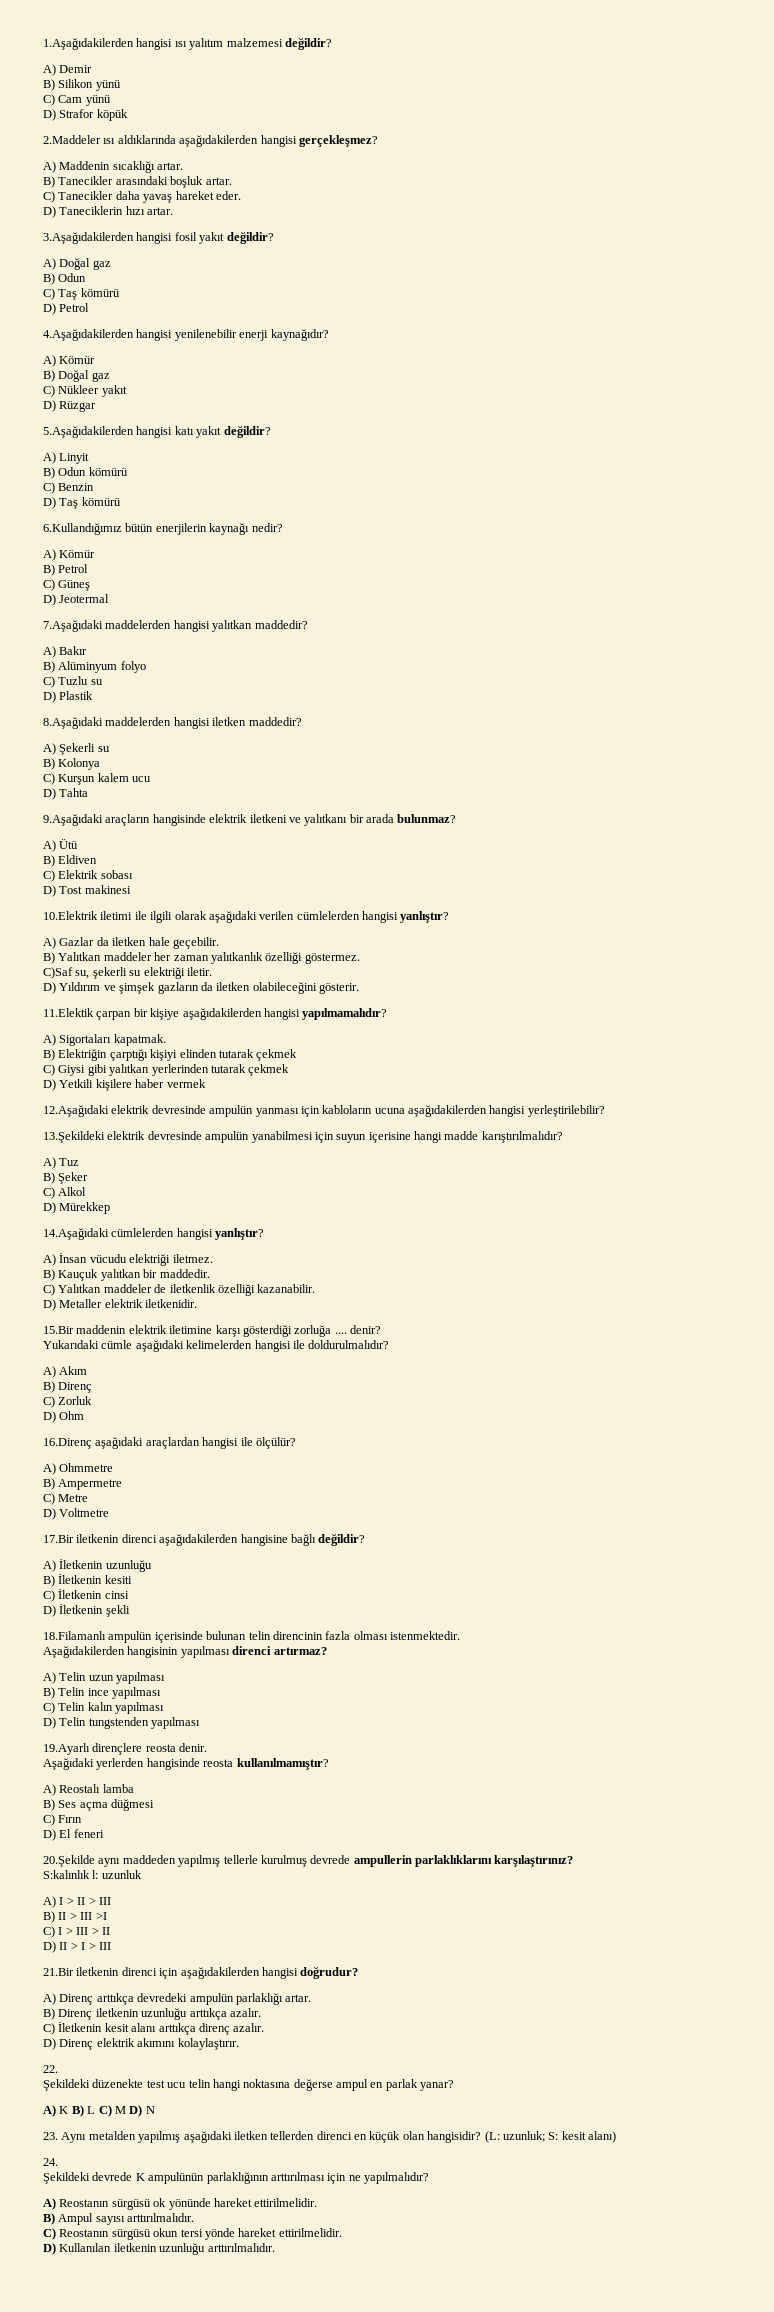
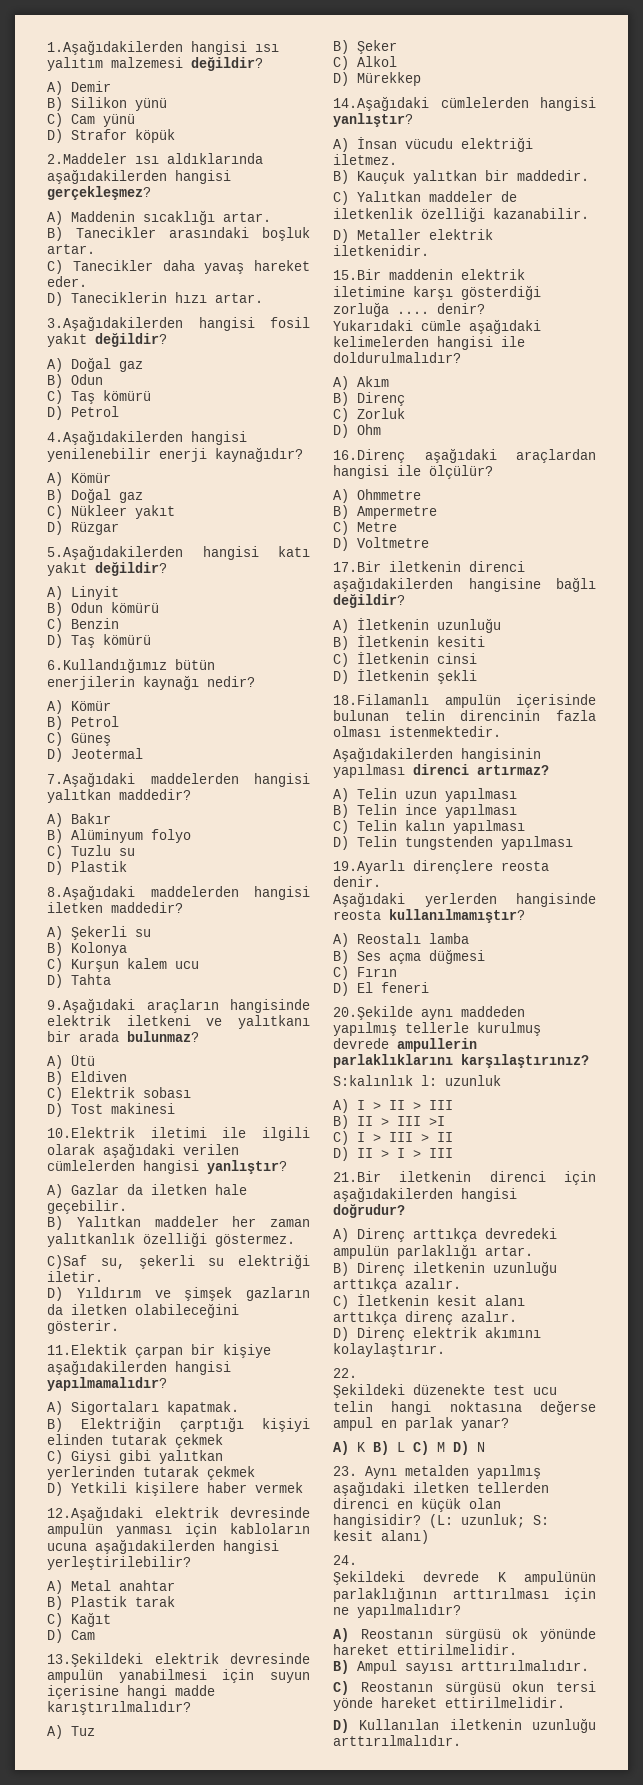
+ A) Metal anahtar
+ B) Plastik tarak
+ C) Kağıt
+ D) Cam

